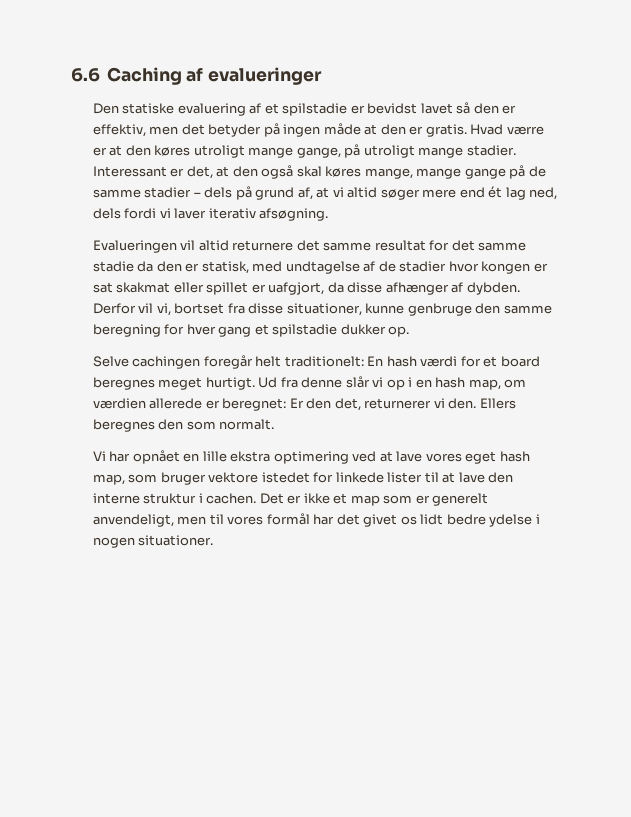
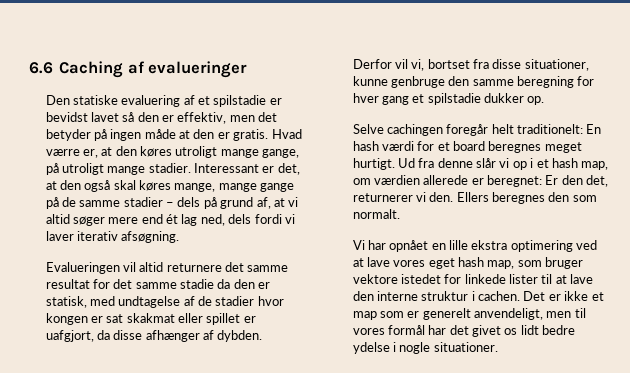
- Hvad værre er at den køres utroligt mange gange, på utroligt mange stadier.
+ Hvad værre er, at den køres utroligt mange gange, på utroligt mange stadier.
- Ud fra denne slår vi op i en hash map, om værdien allerede er beregnet: Er den det, returnerer vi den.
+ Ud fra denne slår vi op i et hash map, om værdien allerede er beregnet: Er den det, returnerer vi den.
- Det er ikke et map som er generelt anvendeligt, men til vores formål har det givet os lidt bedre ydelse i nogen situationer.
+ Det er ikke et map som er generelt anvendeligt, men til vores formål har det givet os lidt bedre ydelse i nogle situationer.

